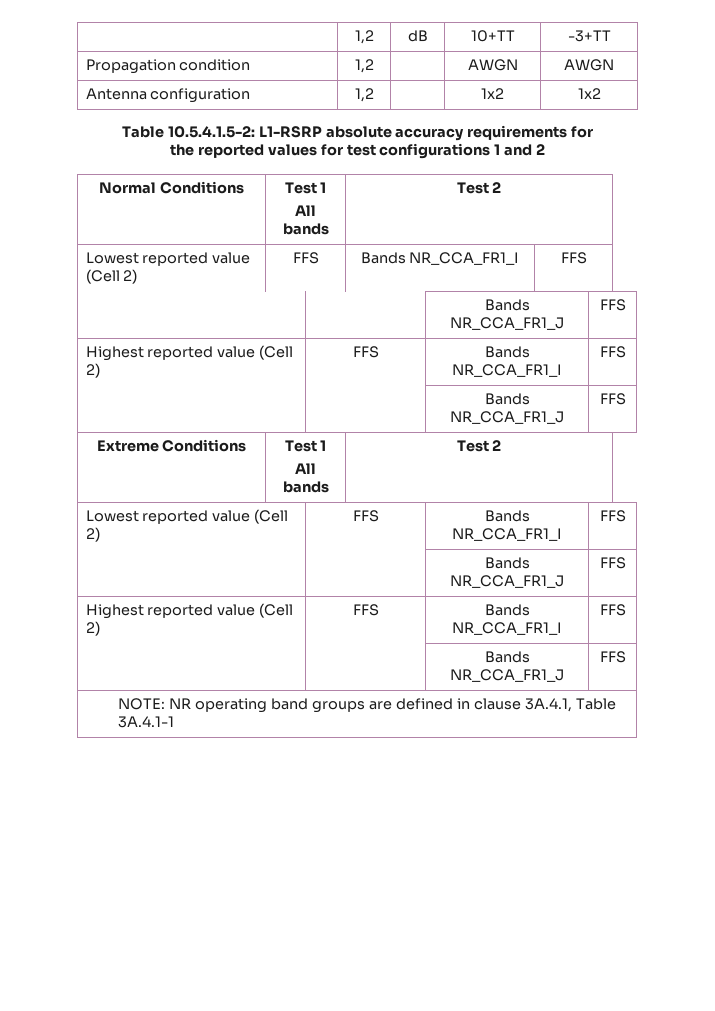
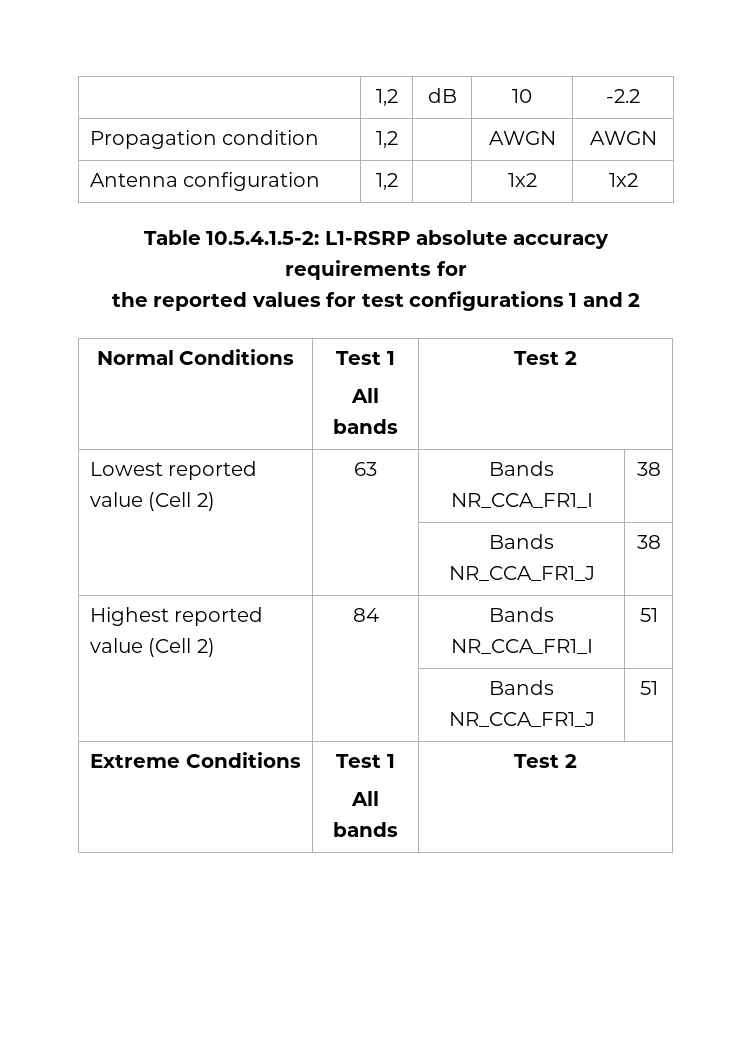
- | 1,2 | dB | 10+TT | -3+TT
+ | 1,2 | dB | 10 | -2.2
  Normal Conditions | Test 1
  All bands | Test 2
- Lowest reported value (Cell 2) | FFS | Bands NR_CCA_FR1_I | FFS
- | | Bands NR_CCA_FR1_J | FFS
- Highest reported value (Cell 2) | FFS | Bands NR_CCA_FR1_I | FFS
- | | Bands NR_CCA_FR1_J | FFS
+ Lowest reported value (Cell 2) | 63 | Bands NR_CCA_FR1_I | 38
+ | | Bands NR_CCA_FR1_J | 38
+ Highest reported value (Cell 2) | 84 | Bands NR_CCA_FR1_I | 51
+ | | Bands NR_CCA_FR1_J | 51
  Extreme Conditions | Test 1
  All bands | Test 2
- Lowest reported value (Cell 2) | FFS | Bands NR_CCA_FR1_I | FFS
- | | Bands NR_CCA_FR1_J | FFS
- Highest reported value (Cell 2) | FFS | Bands NR_CCA_FR1_I | FFS
- | | Bands NR_CCA_FR1_J | FFS
- NOTE: NR operating band groups are defined in clause 3A.4.1, Table 3A.4.1-1

